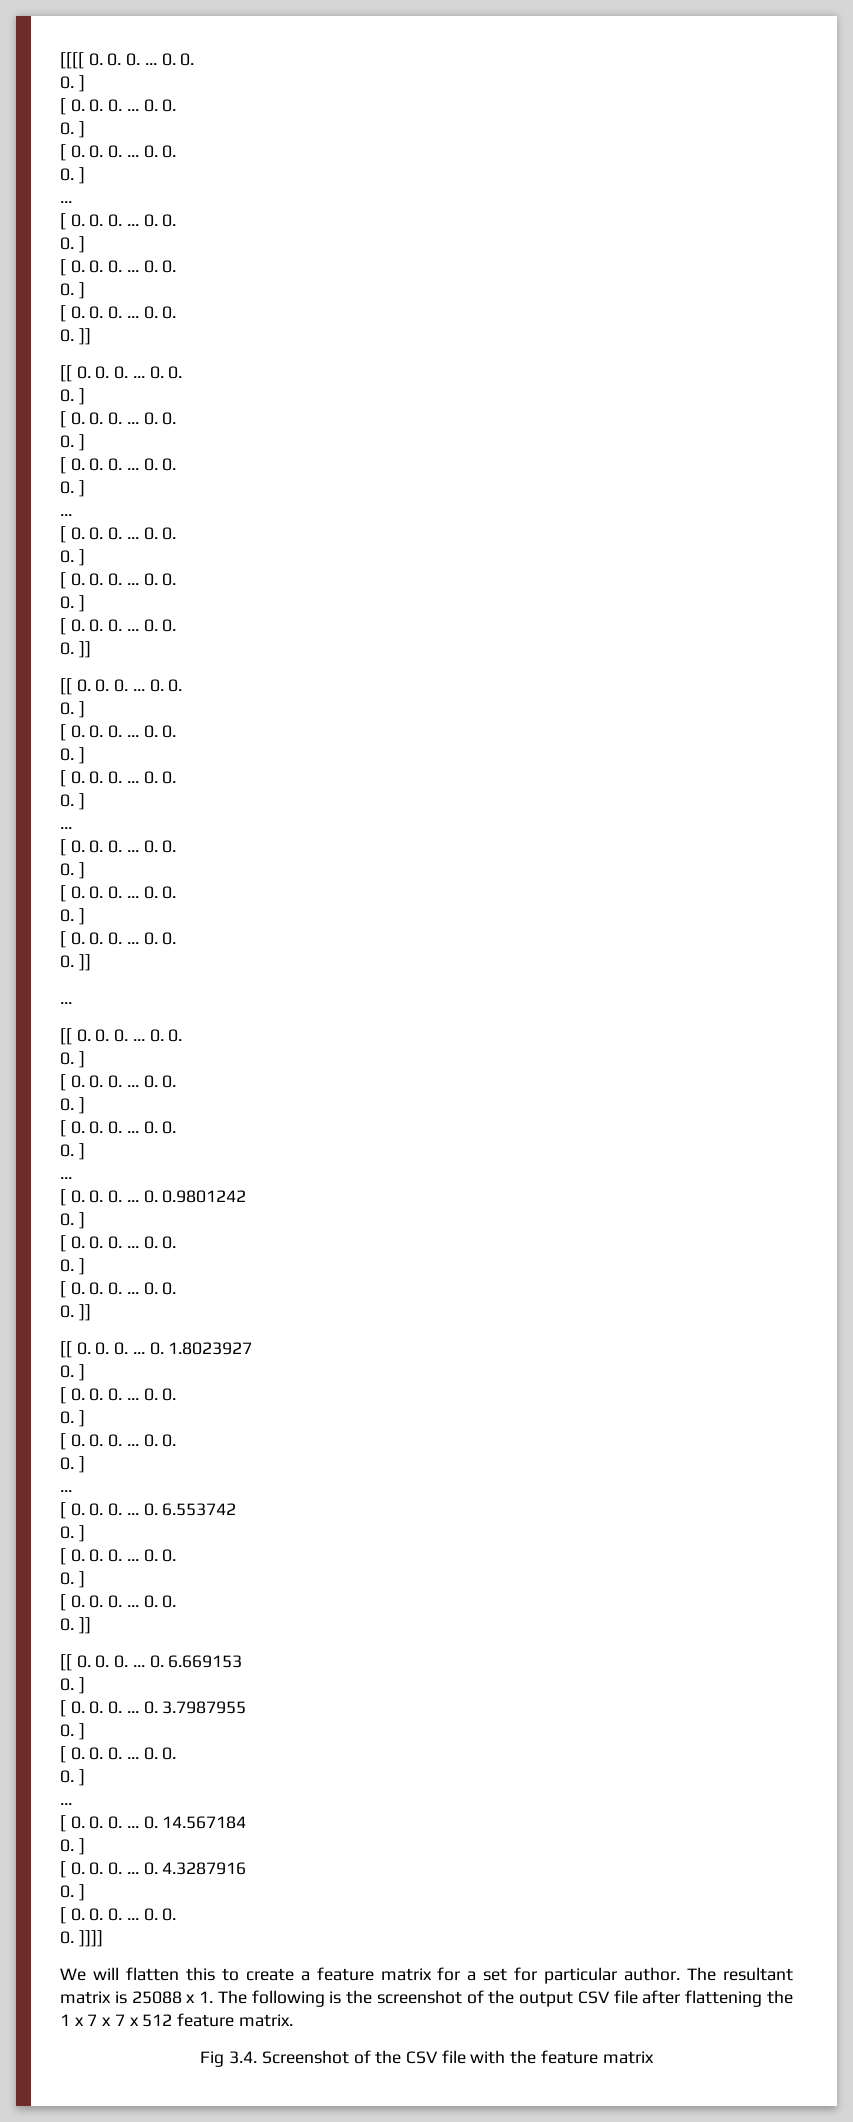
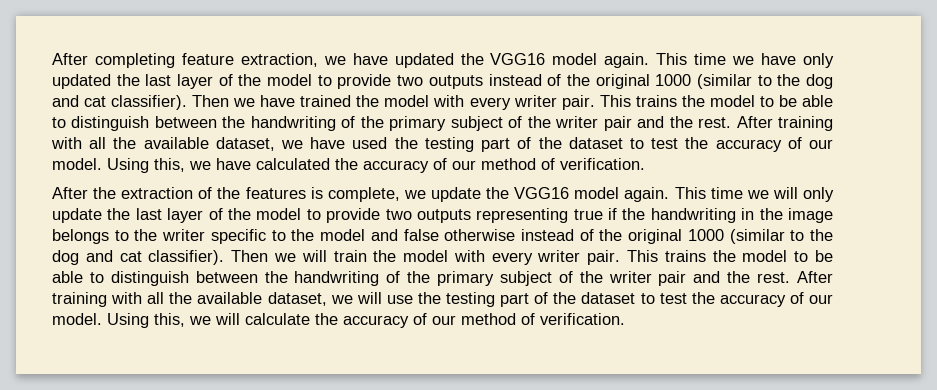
- [[[[ 0. 0. 0. ... 0. 0.
- 0. ]
- [ 0. 0. 0. ... 0. 0.
- 0. ]
- [ 0. 0. 0. ... 0. 0.
- 0. ]
- ...
- [ 0. 0. 0. ... 0. 0.
- 0. ]
- [ 0. 0. 0. ... 0. 0.
- 0. ]
- [ 0. 0. 0. ... 0. 0.
- 0. ]]
- [[ 0. 0. 0. ... 0. 0.
- 0. ]
- [ 0. 0. 0. ... 0. 0.
- 0. ]
- [ 0. 0. 0. ... 0. 0.
- 0. ]
- ...
- [ 0. 0. 0. ... 0. 0.
- 0. ]
- [ 0. 0. 0. ... 0. 0.
- 0. ]
- [ 0. 0. 0. ... 0. 0.
- 0. ]]
- [[ 0. 0. 0. ... 0. 0.
- 0. ]
- [ 0. 0. 0. ... 0. 0.
- 0. ]
- [ 0. 0. 0. ... 0. 0.
- 0. ]
- ...
- [ 0. 0. 0. ... 0. 0.
- 0. ]
- [ 0. 0. 0. ... 0. 0.
- 0. ]
- [ 0. 0. 0. ... 0. 0.
- 0. ]]
- ...
- [[ 0. 0. 0. ... 0. 0.
- 0. ]
- [ 0. 0. 0. ... 0. 0.
- 0. ]
- [ 0. 0. 0. ... 0. 0.
- 0. ]
- ...
- [ 0. 0. 0. ... 0. 0.9801242
- 0. ]
- [ 0. 0. 0. ... 0. 0.
- 0. ]
- [ 0. 0. 0. ... 0. 0.
- 0. ]]
- [[ 0. 0. 0. ... 0. 1.8023927
- 0. ]
- [ 0. 0. 0. ... 0. 0.
- 0. ]
- [ 0. 0. 0. ... 0. 0.
- 0. ]
- ...
- [ 0. 0. 0. ... 0. 6.553742
- 0. ]
- [ 0. 0. 0. ... 0. 0.
- 0. ]
- [ 0. 0. 0. ... 0. 0.
- 0. ]]
- [[ 0. 0. 0. ... 0. 6.669153
- 0. ]
- [ 0. 0. 0. ... 0. 3.7987955
- 0. ]
- [ 0. 0. 0. ... 0. 0.
- 0. ]
- ...
- [ 0. 0. 0. ... 0. 14.567184
- 0. ]
- [ 0. 0. 0. ... 0. 4.3287916
- 0. ]
- [ 0. 0. 0. ... 0. 0.
- 0. ]]]]
- We will flatten this to create a feature matrix for a set for particular author. The resultant matrix is 25088 x 1. The following is the screenshot of the output CSV file after flattening the 1 x 7 x 7 x 512 feature matrix.
- Fig 3.4. Screenshot of the CSV file with the feature matrix
+ After completing feature extraction, we have updated the VGG16 model again. This time we have only updated the last layer of the model to provide two outputs instead of the original 1000 (similar to the dog and cat classifier). Then we have trained the model with every writer pair. This trains the model to be able to distinguish between the handwriting of the primary subject of the writer pair and the rest. After training with all the available dataset, we have used the testing part of the dataset to test the accuracy of our model. Using this, we have calculated the accuracy of our method of verification.
+ After the extraction of the features is complete, we update the VGG16 model again. This time we will only update the last layer of the model to provide two outputs representing true if the handwriting in the image belongs to the writer specific to the model and false otherwise instead of the original 1000 (similar to the dog and cat classifier). Then we will train the model with every writer pair. This trains the model to be able to distinguish between the handwriting of the primary subject of the writer pair and the rest. After training with all the available dataset, we will use the testing part of the dataset to test the accuracy of our model. Using this, we will calculate the accuracy of our method of verification.

